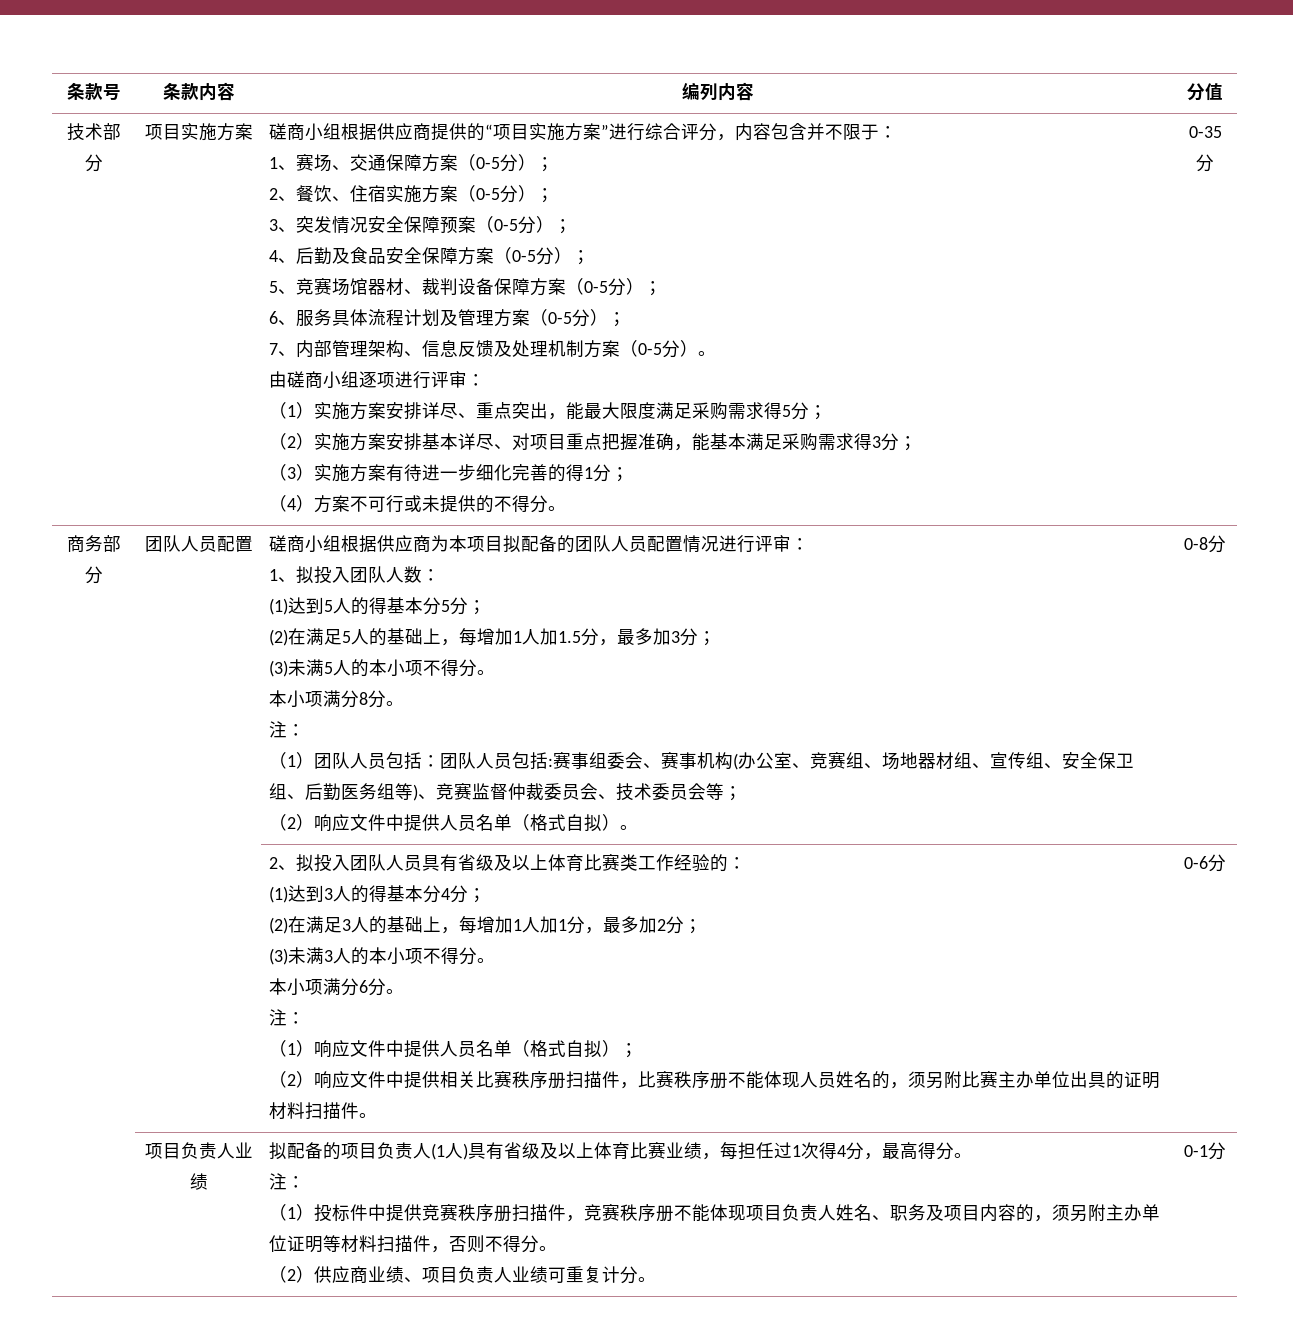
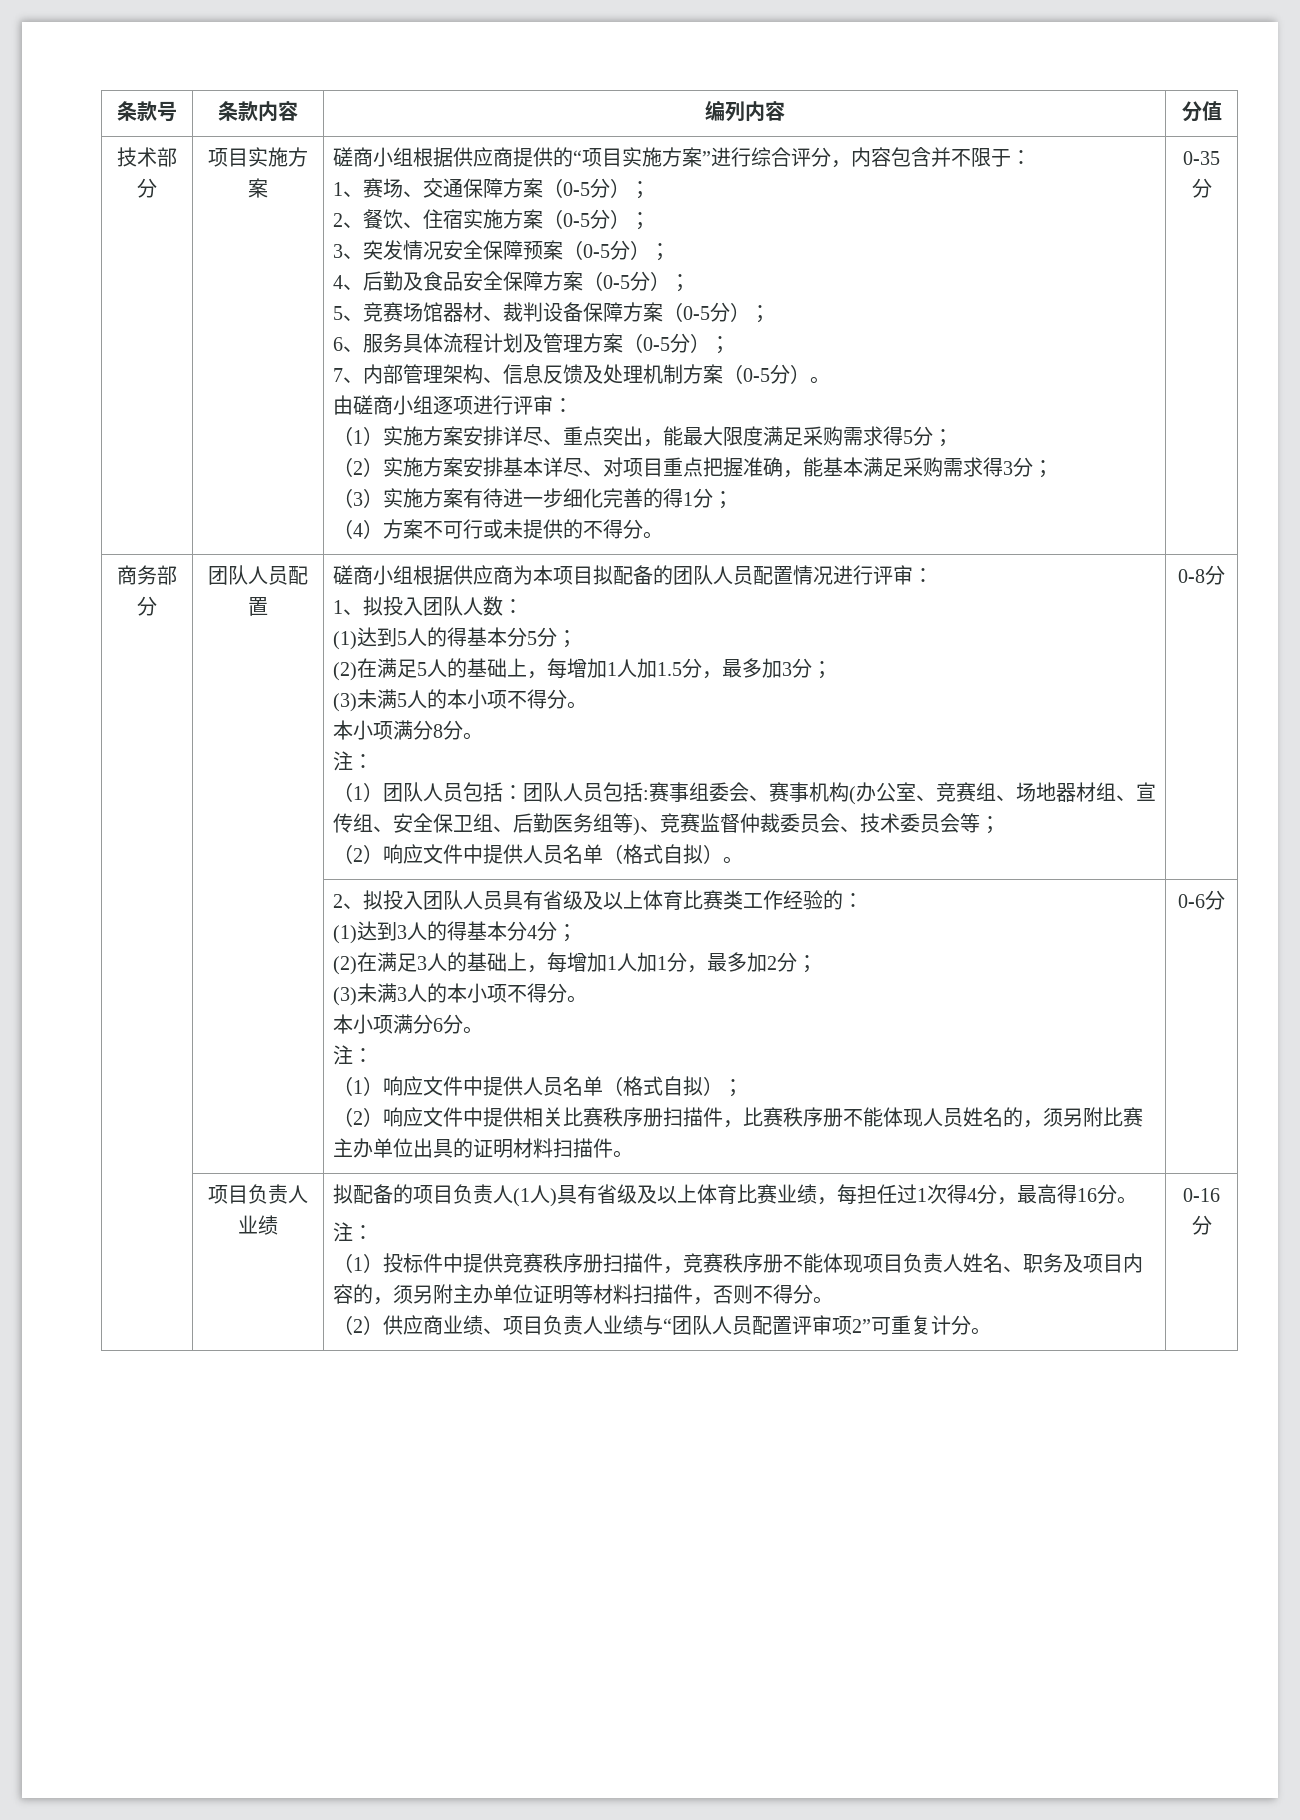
- 拟配备的项目负责人(1人)具有省级及以上体育比赛业绩，每担任过1次得4分，最高得分。
+ 拟配备的项目负责人(1人)具有省级及以上体育比赛业绩，每担任过1次得4分，最高得16分。
- （2）供应商业绩、项目负责人业绩可重复计分。
+ （2）供应商业绩、项目负责人业绩与“团队人员配置评审项2”可重复计分。
- 0-1分
+ 0-16分

